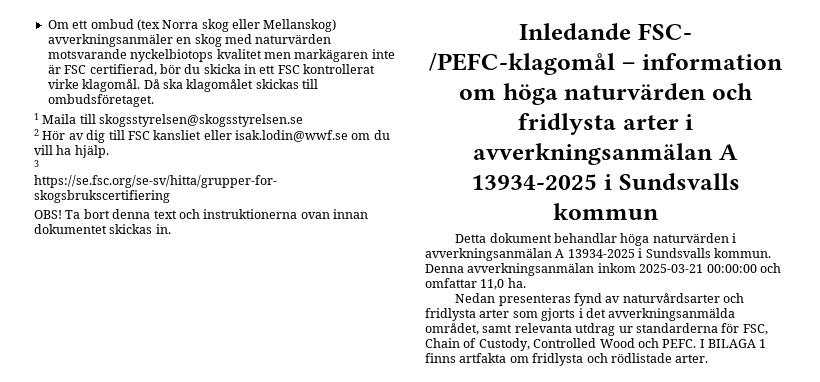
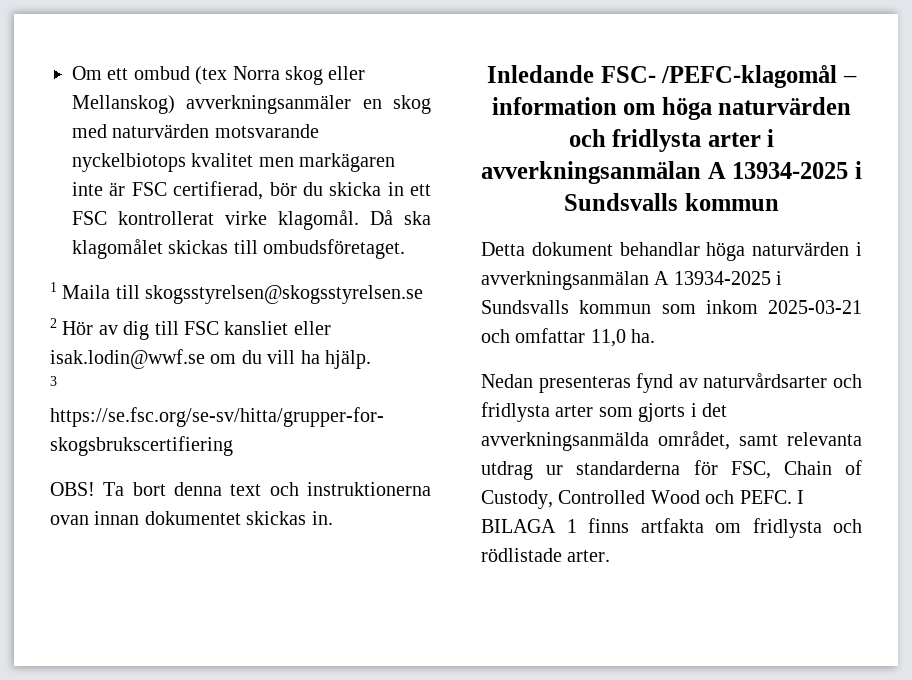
- Detta dokument behandlar höga naturvärden i avverkningsanmälan A 13934-2025 i Sundsvalls kommun. Denna avverkningsanmälan inkom 2025-03-21 00:00:00 och omfattar 11,0 ha.
+ Detta dokument behandlar höga naturvärden i avverkningsanmälan A 13934-2025 i Sundsvalls kommun som inkom 2025-03-21 och omfattar 11,0 ha.

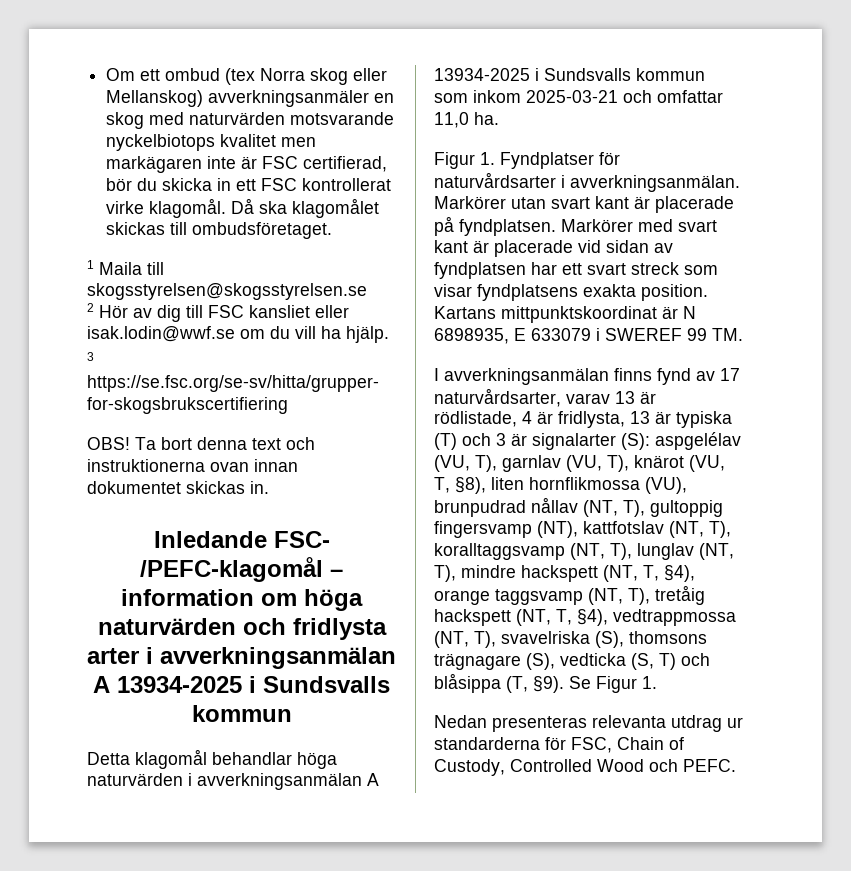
- Detta dokument behandlar höga naturvärden i avverkningsanmälan A 13934-2025 i Sundsvalls kommun som inkom 2025-03-21 och omfattar 11,0 ha.
+ Detta klagomål behandlar höga naturvärden i avverkningsanmälan A 13934-2025 i Sundsvalls kommun som inkom 2025-03-21 och omfattar 11,0 ha.
- Nedan presenteras fynd av naturvårdsarter och fridlysta arter som gjorts i det avverkningsanmälda området, samt relevanta utdrag ur standarderna för FSC, Chain of Custody, Controlled Wood och PEFC. I BILAGA 1 finns artfakta om fridlysta och rödlistade arter.
+ Figur 1. Fyndplatser för naturvårdsarter i avverkningsanmälan. Markörer utan svart kant är placerade på fyndplatsen. Markörer med svart kant är placerade vid sidan av fyndplatsen har ett svart streck som visar fyndplatsens exakta position. Kartans mittpunktskoordinat är N 6898935, E 633079 i SWEREF 99 TM.
+ I avverkningsanmälan finns fynd av 17 naturvårdsarter, varav 13 är rödlistade, 4 är fridlysta, 13 är typiska (T) och 3 är signalarter (S): aspgelélav (VU, T), garnlav (VU, T), knärot (VU, T, §8), liten hornflikmossa (VU), brunpudrad nållav (NT, T), gultoppig fingersvamp (NT), kattfotslav (NT, T), koralltaggsvamp (NT, T), lunglav (NT, T), mindre hackspett (NT, T, §4), orange taggsvamp (NT, T), tretåig hackspett (NT, T, §4), vedtrappmossa (NT, T), svavelriska (S), thomsons trägnagare (S), vedticka (S, T) och blåsippa (T, §9). Se Figur 1.
+ Nedan presenteras relevanta utdrag ur standarderna för FSC, Chain of Custody, Controlled Wood och PEFC.

